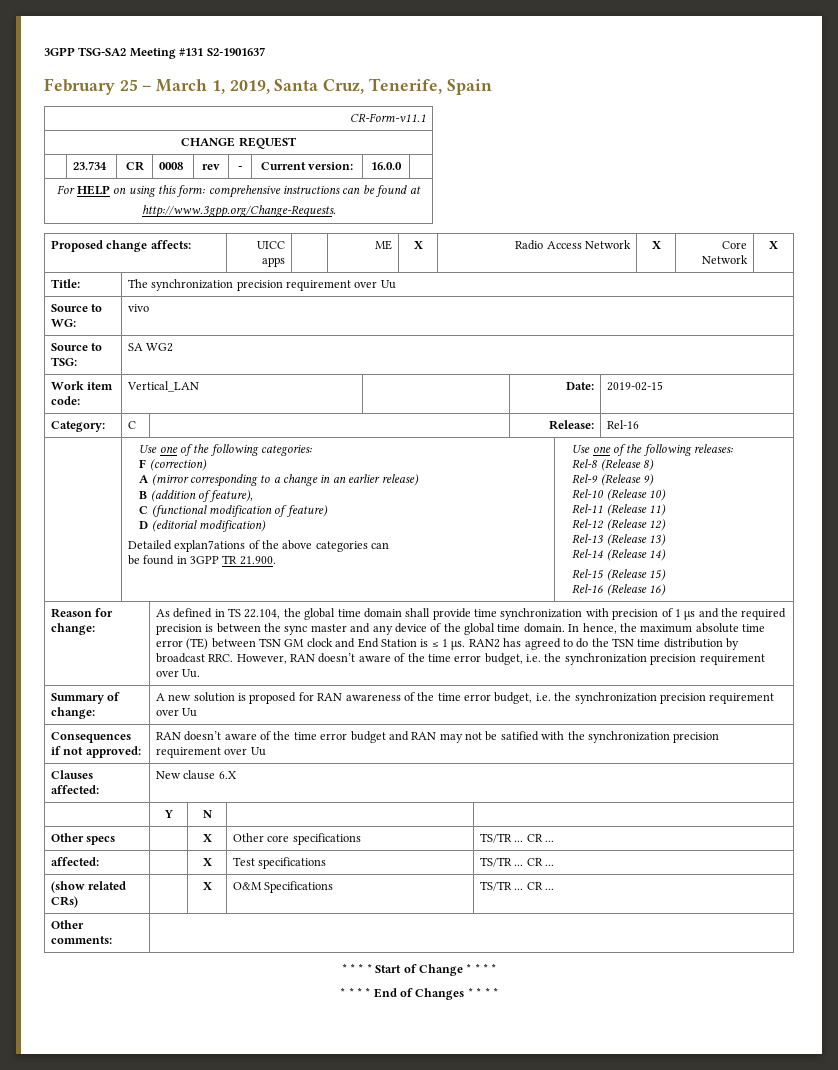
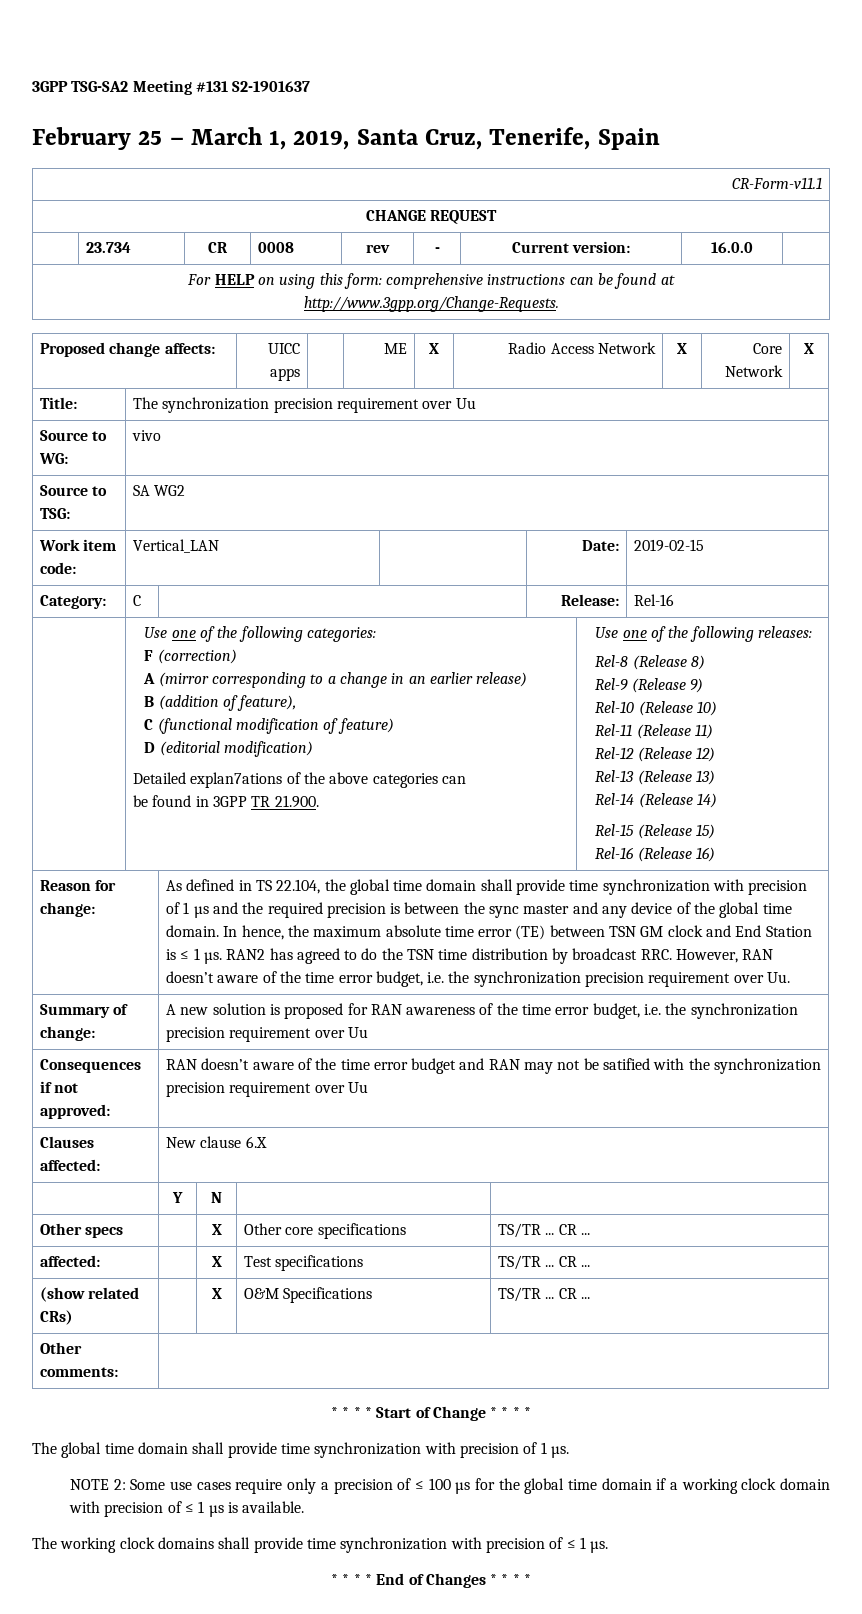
+ The global time domain shall provide time synchronization with precision of 1 µs.
+ NOTE 2: Some use cases require only a precision of ≤ 100 µs for the global time domain if a working clock domain with precision of ≤ 1 µs is available.
+ The working clock domains shall provide time synchronization with precision of ≤ 1 µs.

